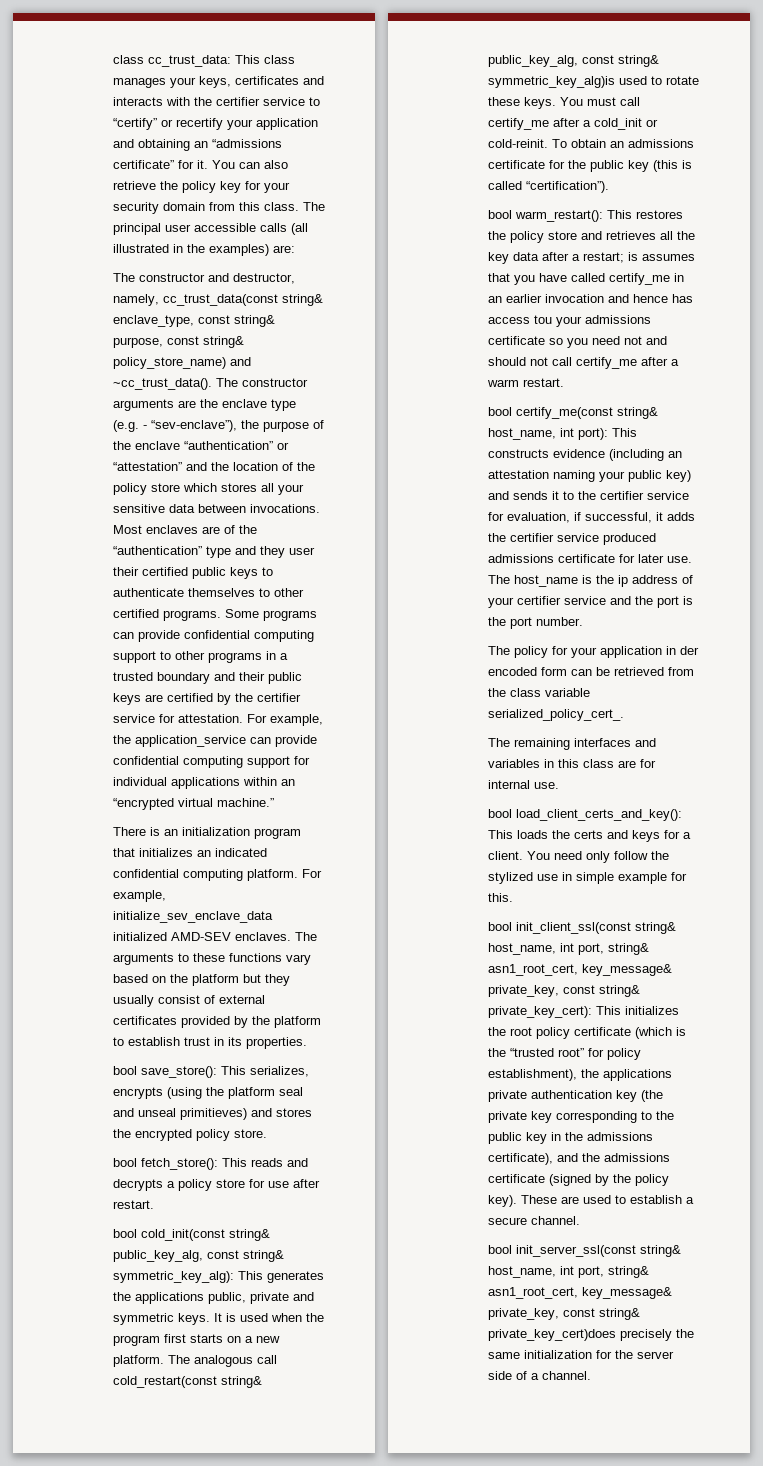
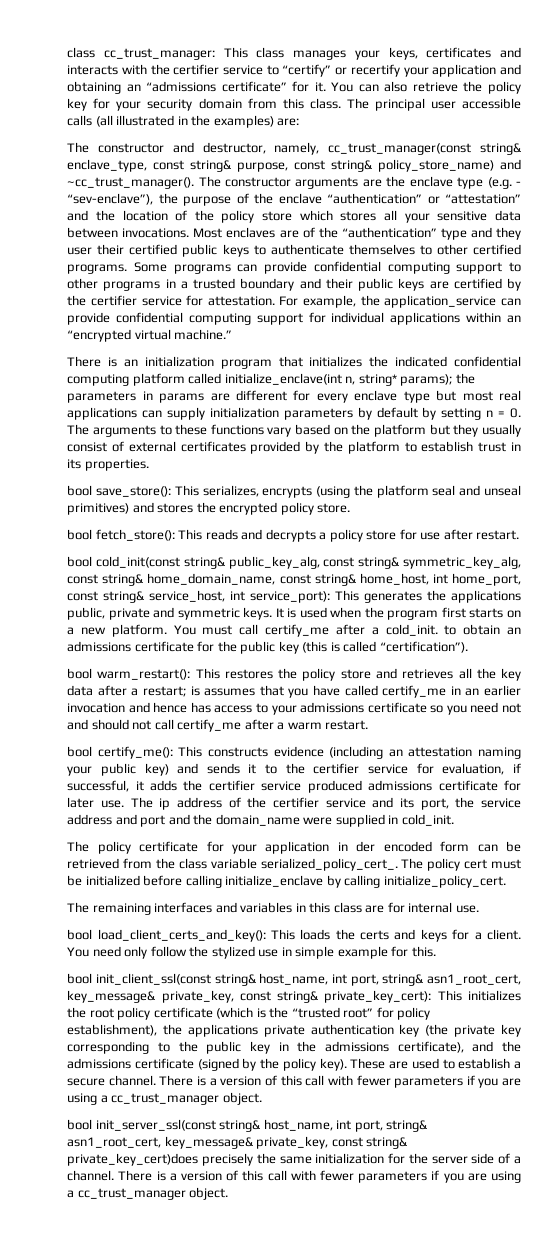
- class cc_trust_data: This class manages your keys, certificates and interacts with the certifier service to “certify” or recertify your application and obtaining an “admissions certificate” for it.
+ class cc_trust_manager: This class manages your keys, certificates and interacts with the certifier service to “certify” or recertify your application and obtaining an “admissions certificate” for it.
- The constructor and destructor, namely, cc_trust_data(const string& enclave_type, const string& purpose, const string& policy_store_name) and ~cc_trust_data().
+ The constructor and destructor, namely, cc_trust_manager(const string& enclave_type, const string& purpose, const string& policy_store_name) and ~cc_trust_manager().
- There is an initialization program that initializes an indicated confidential computing platform. For example, initialize_sev_enclave_data initialized AMD-SEV enclaves. The arguments to these functions vary based on the platform but they usually consist of external certificates provided by the platform to establish trust in its properties.
+ There is an initialization program that initializes the indicated confidential computing platform called initialize_enclave(int n, string* params); the parameters in params are different for every enclave type but most real applications can supply initialization parameters by default by setting n = 0. The arguments to these functions vary based on the platform but they usually consist of external certificates provided by the platform to establish trust in its properties.
- bool save_store(): This serializes, encrypts (using the platform seal and unseal primitieves) and stores the encrypted policy store.
+ bool save_store(): This serializes, encrypts (using the platform seal and unseal primitives) and stores the encrypted policy store.
- bool cold_init(const string& public_key_alg, const string& symmetric_key_alg): This generates the applications public, private and symmetric keys.
+ bool cold_init(const string& public_key_alg, const string& symmetric_key_alg, const string& home_domain_name, const string& home_host, int home_port, const string& service_host, int service_port): This generates the applications public, private and symmetric keys.
- The analogous call cold_restart(const string& public_key_alg, const string& symmetric_key_alg)is used to rotate these keys.
- You must call certify_me after a cold_init or cold-reinit. To obtain an admissions certificate for the public key (this is called “certification”).
+ You must call certify_me after a cold_init. to obtain an admissions certificate for the public key (this is called “certification”).
- bool warm_restart(): This restores the policy store and retrieves all the key data after a restart; is assumes that you have called certify_me in an earlier invocation and hence has access tou your admissions certificate so you need not and should not call certify_me after a warm restart.
+ bool warm_restart(): This restores the policy store and retrieves all the key data after a restart; is assumes that you have called certify_me in an earlier invocation and hence has access to your admissions certificate so you need not and should not call certify_me after a warm restart.
- bool certify_me(const string& host_name, int port): This constructs evidence (including an attestation naming your public key) and sends it to the certifier service for evaluation, if successful, it adds the certifier service produced admissions certificate for later use.
+ bool certify_me(): This constructs evidence (including an attestation naming your public key) and sends it to the certifier service for evaluation, if successful, it adds the certifier service produced admissions certificate for later use.
- The host_name is the ip address of your certifier service and the port is the port number.
- The policy for your application in der encoded form can be retrieved from the class variable serialized_policy_cert_.
+ The ip address of the certifier service and its port, the service address and port and the domain_name were supplied in cold_init.
+ The policy certificate for your application in der encoded form can be retrieved from the class variable serialized_policy_cert_. The policy cert must be initialized before calling initialize_enclave by calling initialize_policy_cert.
- These are used to establish a secure channel.
+ These are used to establish a secure channel. There is a version of this call with fewer parameters if you are using a cc_trust_manager object.
- bool init_server_ssl(const string& host_name, int port, string& asn1_root_cert, key_message& private_key, const string& private_key_cert)does precisely the same initialization for the server side of a channel.
+ bool init_server_ssl(const string& host_name, int port, string& asn1_root_cert, key_message& private_key, const string& private_key_cert)does precisely the same initialization for the server side of a channel. There is a version of this call with fewer parameters if you are using a cc_trust_manager object.

